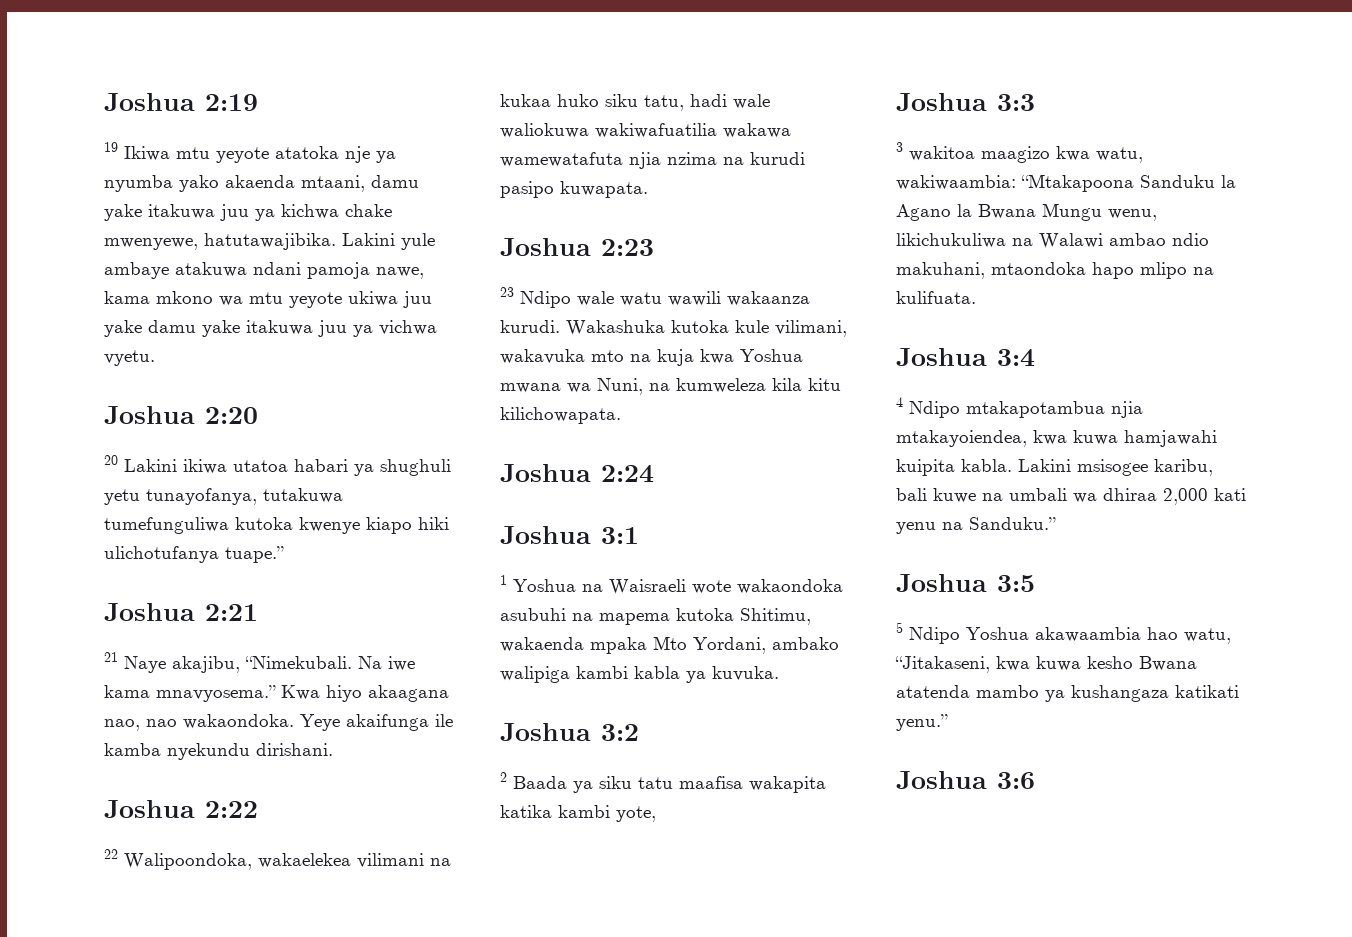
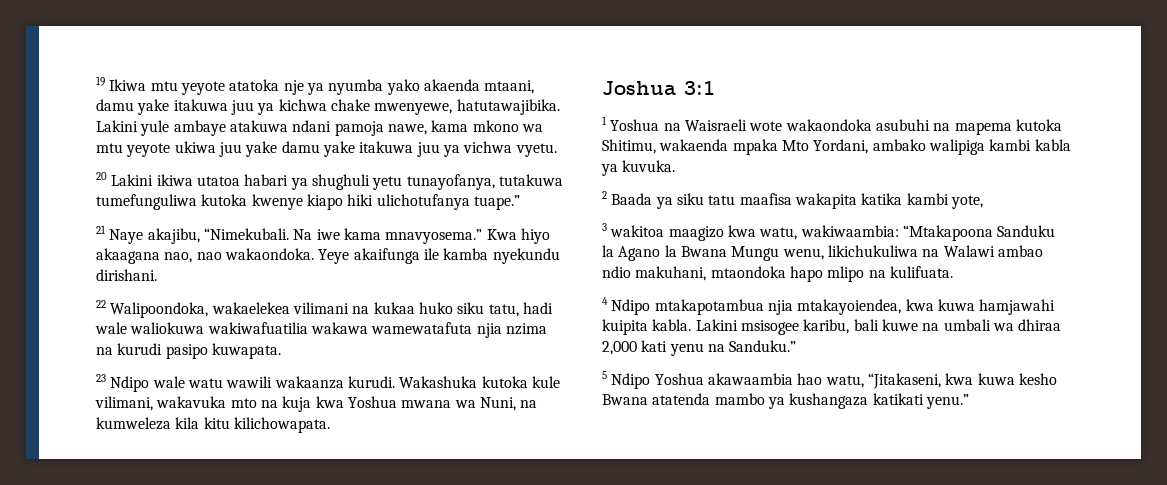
- Joshua 2:19
- Joshua 2:20
- Joshua 2:21
- Joshua 2:22
- Joshua 2:23
- Joshua 2:24
- Joshua 3:2
- Joshua 3:3
- Joshua 3:4
- Joshua 3:5
- Joshua 3:6

